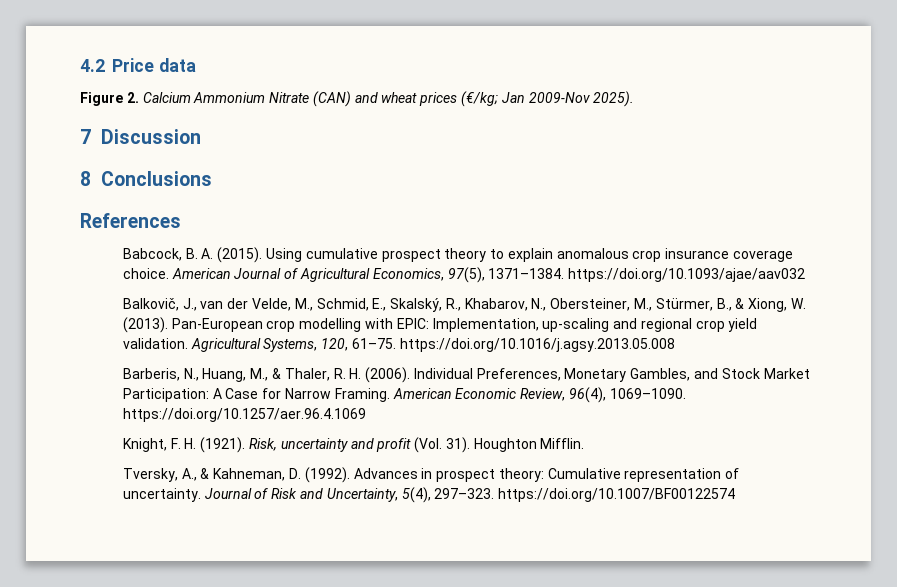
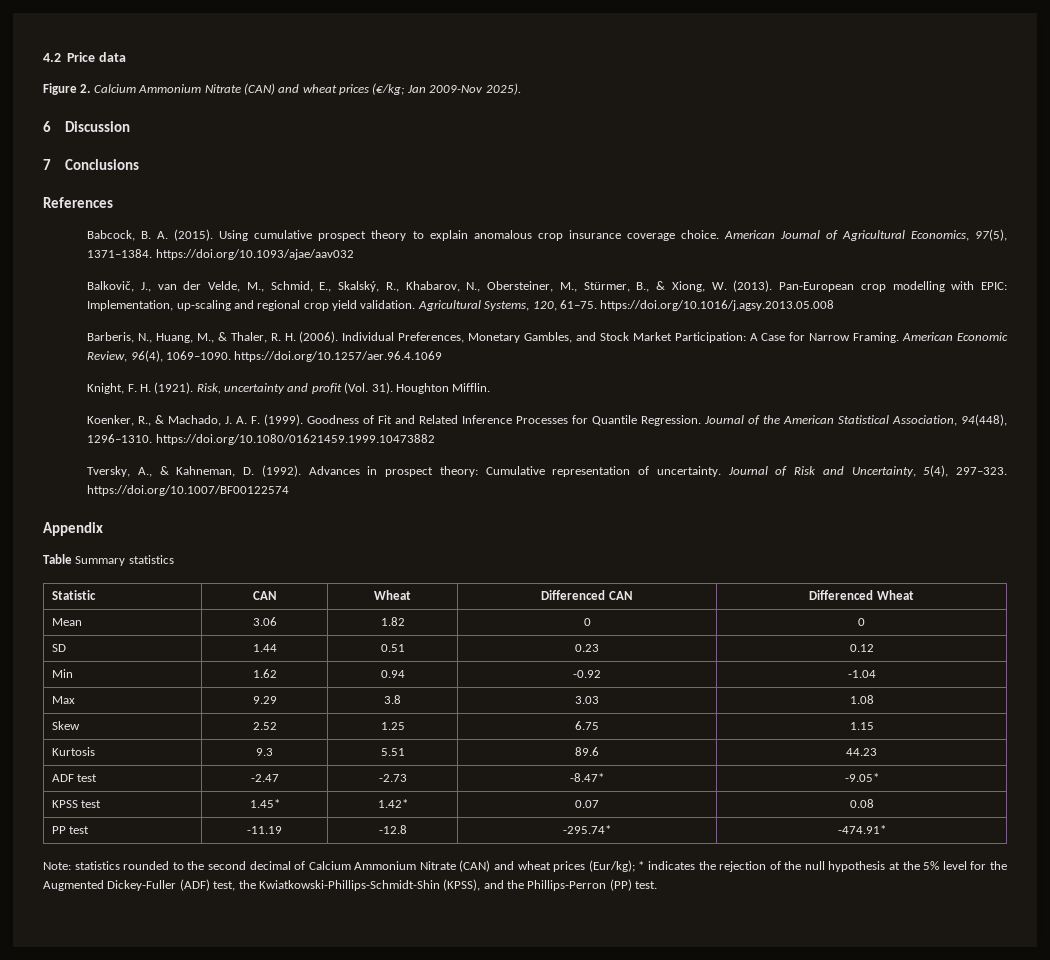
- 7 Discussion
+ 6 Discussion
- 8 Conclusions
+ 7 Conclusions
+ Koenker, R., & Machado, J. A. F. (1999). Goodness of Fit and Related Inference Processes for Quantile Regression. Journal of the American Statistical Association, 94(448), 1296–1310. https://doi.org/10.1080/01621459.1999.10473882
+ Appendix
+ Table Summary statistics
+ Statistic | CAN | Wheat | Differenced CAN | Differenced Wheat
+ Mean | 3.06 | 1.82 | 0 | 0
+ SD | 1.44 | 0.51 | 0.23 | 0.12
+ Min | 1.62 | 0.94 | -0.92 | -1.04
+ Max | 9.29 | 3.8 | 3.03 | 1.08
+ Skew | 2.52 | 1.25 | 6.75 | 1.15
+ Kurtosis | 9.3 | 5.51 | 89.6 | 44.23
+ ADF test | -2.47 | -2.73 | -8.47* | -9.05*
+ KPSS test | 1.45* | 1.42* | 0.07 | 0.08
+ PP test | -11.19 | -12.8 | -295.74* | -474.91*
+ Note: statistics rounded to the second decimal of Calcium Ammonium Nitrate (CAN) and wheat prices (Eur/kg); * indicates the rejection of the null hypothesis at the 5% level for the Augmented Dickey-Fuller (ADF) test, the Kwiatkowski-Phillips-Schmidt-Shin (KPSS), and the Phillips-Perron (PP) test.

